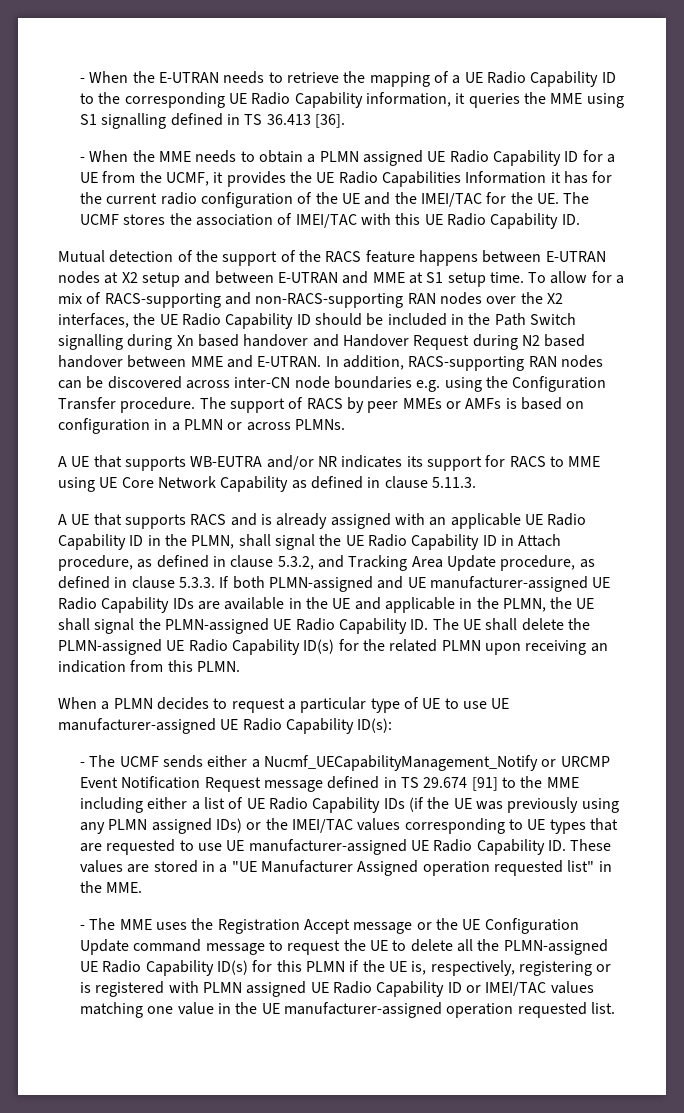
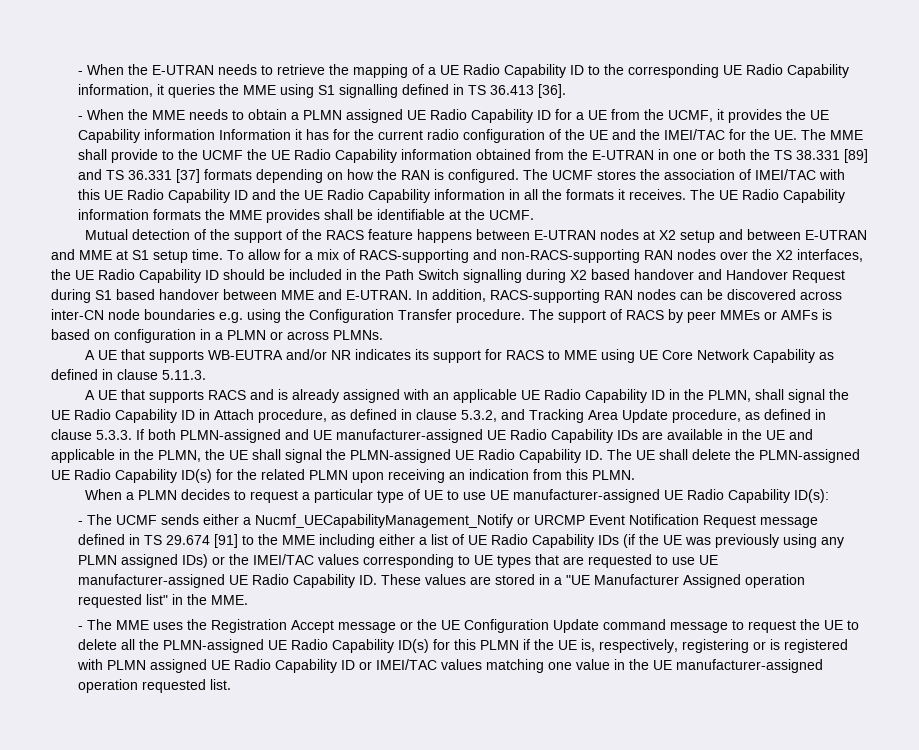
- - When the MME needs to obtain a PLMN assigned UE Radio Capability ID for a UE from the UCMF, it provides the UE Radio Capabilities Information it has for the current radio configuration of the UE and the IMEI/TAC for the UE. The UCMF stores the association of IMEI/TAC with this UE Radio Capability ID.
+ - When the MME needs to obtain a PLMN assigned UE Radio Capability ID for a UE from the UCMF, it provides the UE Capability information Information it has for the current radio configuration of the UE and the IMEI/TAC for the UE. The MME shall provide to the UCMF the UE Radio Capability information obtained from the E-UTRAN in one or both the TS 38.331 [89] and TS 36.331 [37] formats depending on how the RAN is configured. The UCMF stores the association of IMEI/TAC with this UE Radio Capability ID and the UE Radio Capability information in all the formats it receives. The UE Radio Capability information formats the MME provides shall be identifiable at the UCMF.
- To allow for a mix of RACS-supporting and non-RACS-supporting RAN nodes over the X2 interfaces, the UE Radio Capability ID should be included in the Path Switch signalling during Xn based handover and Handover Request during N2 based handover between MME and E-UTRAN.
+ To allow for a mix of RACS-supporting and non-RACS-supporting RAN nodes over the X2 interfaces, the UE Radio Capability ID should be included in the Path Switch signalling during X2 based handover and Handover Request during S1 based handover between MME and E-UTRAN.

